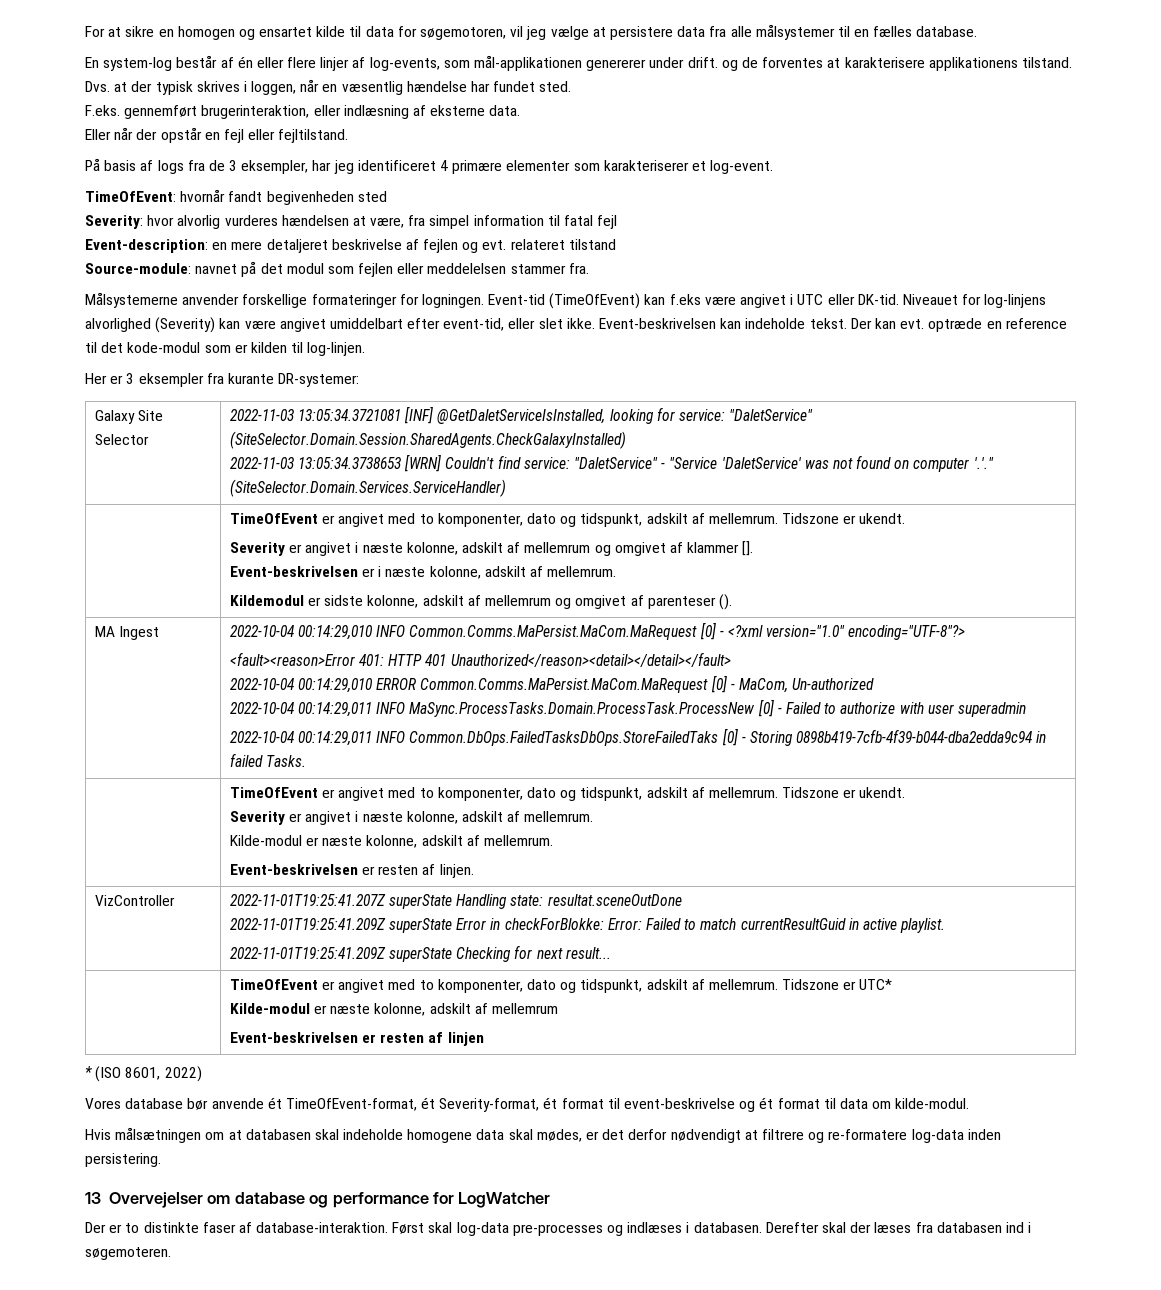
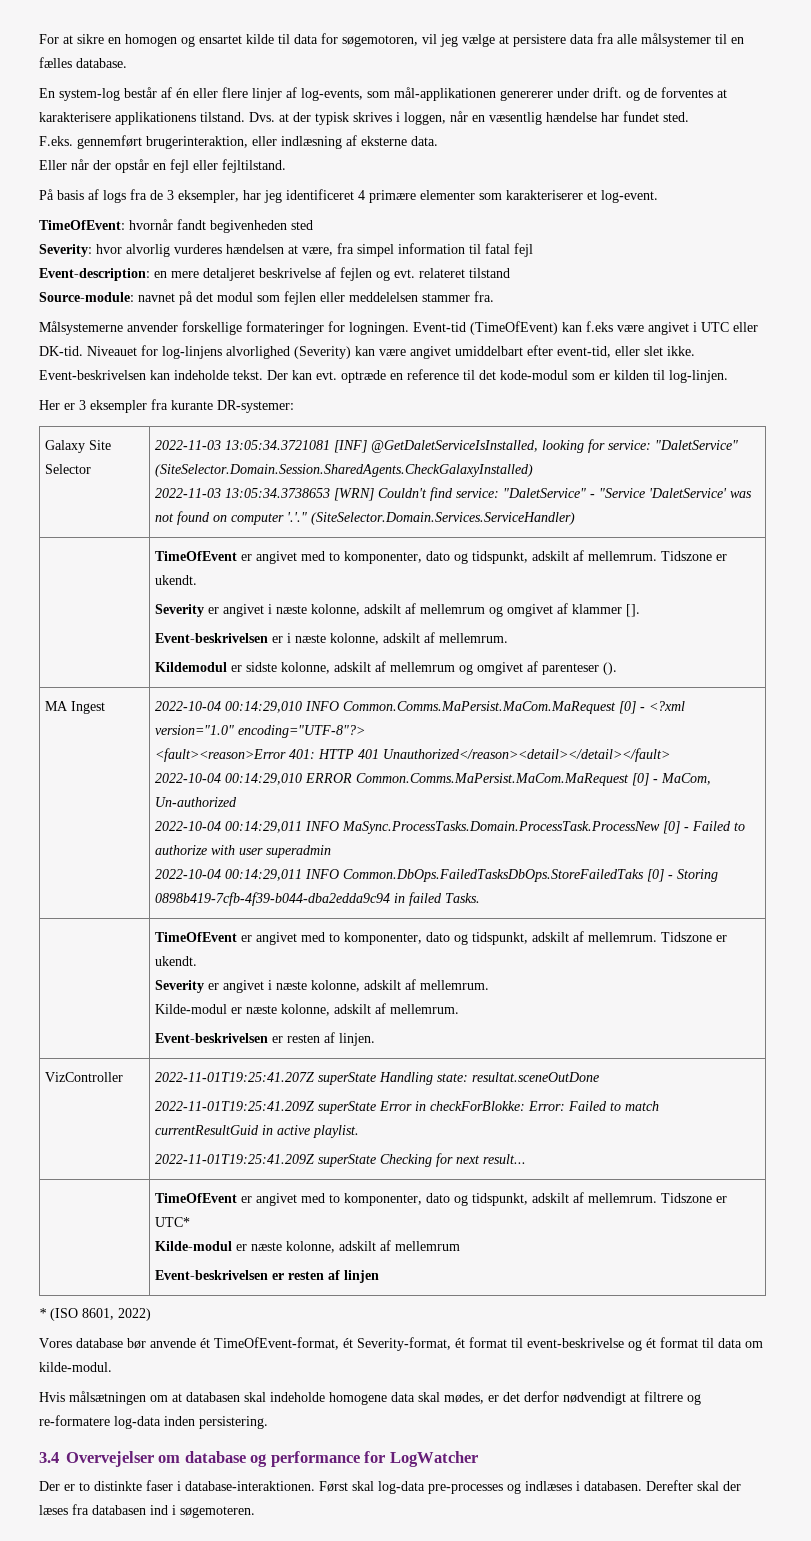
- 13 Overvejelser om database og performance for LogWatcher
+ 3.4 Overvejelser om database og performance for LogWatcher
- Der er to distinkte faser af database-interaktion.
+ Der er to distinkte faser i database-interaktionen.

